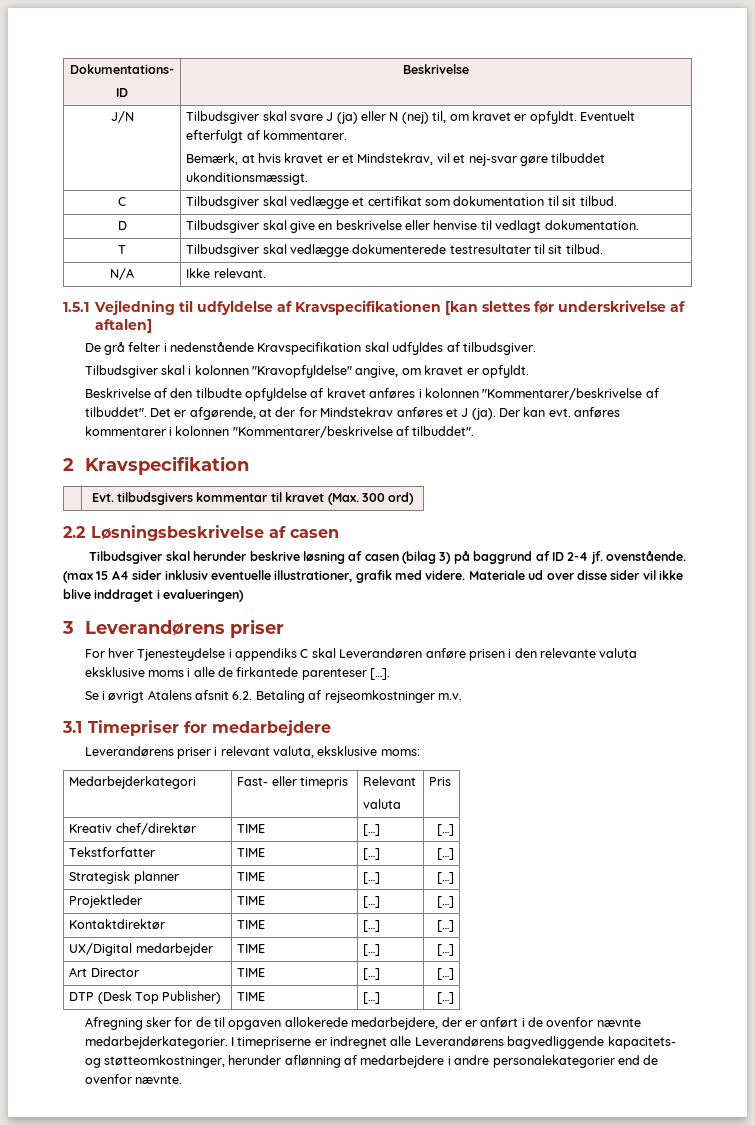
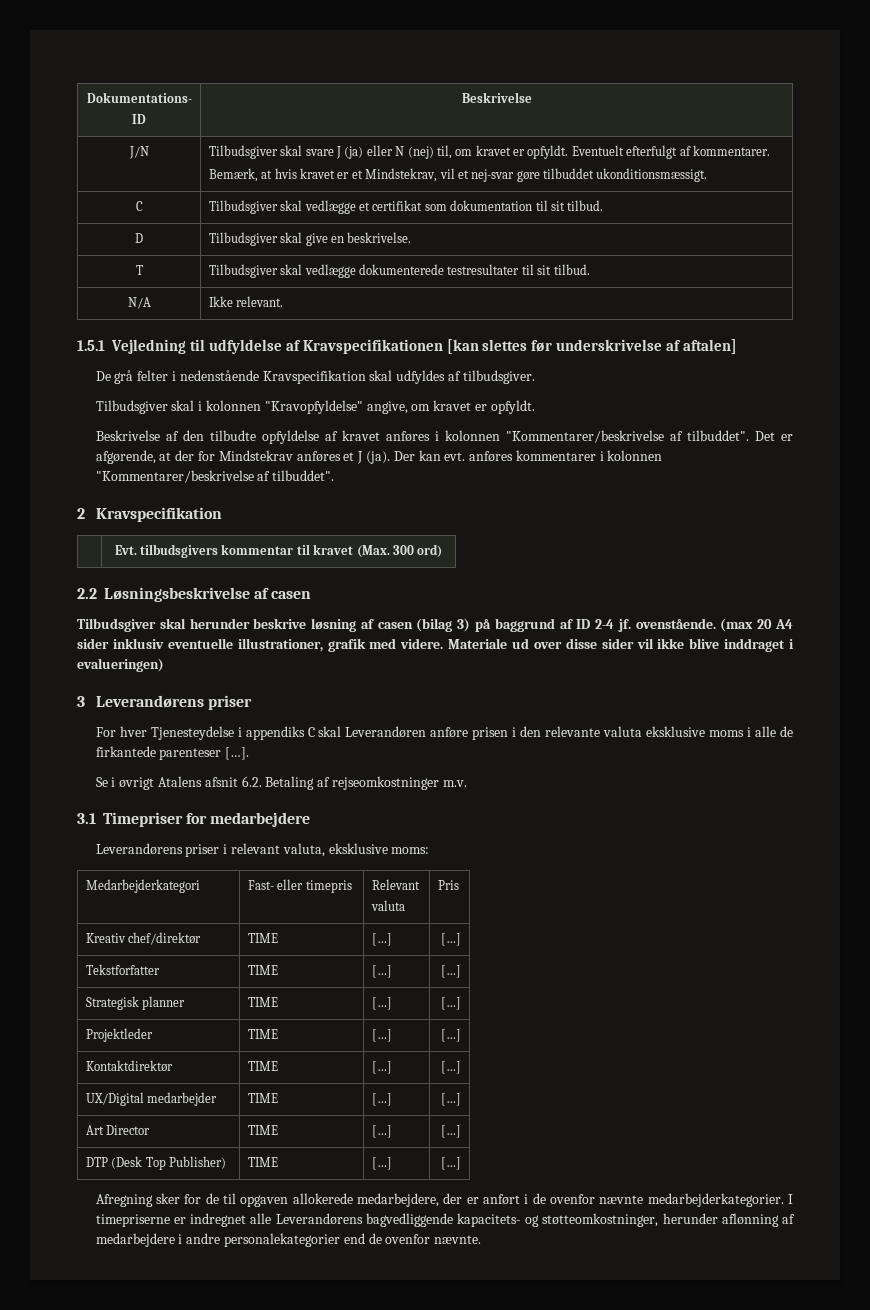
- D | Tilbudsgiver skal give en beskrivelse eller henvise til vedlagt dokumentation.
+ D | Tilbudsgiver skal give en beskrivelse.
- (max 15 A4 sider inklusiv eventuelle illustrationer, grafik med videre.
+ (max 20 A4 sider inklusiv eventuelle illustrationer, grafik med videre.

